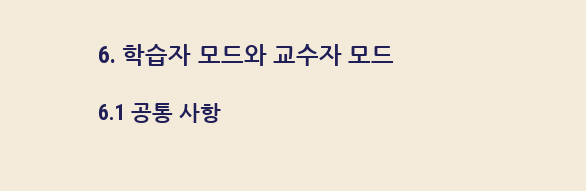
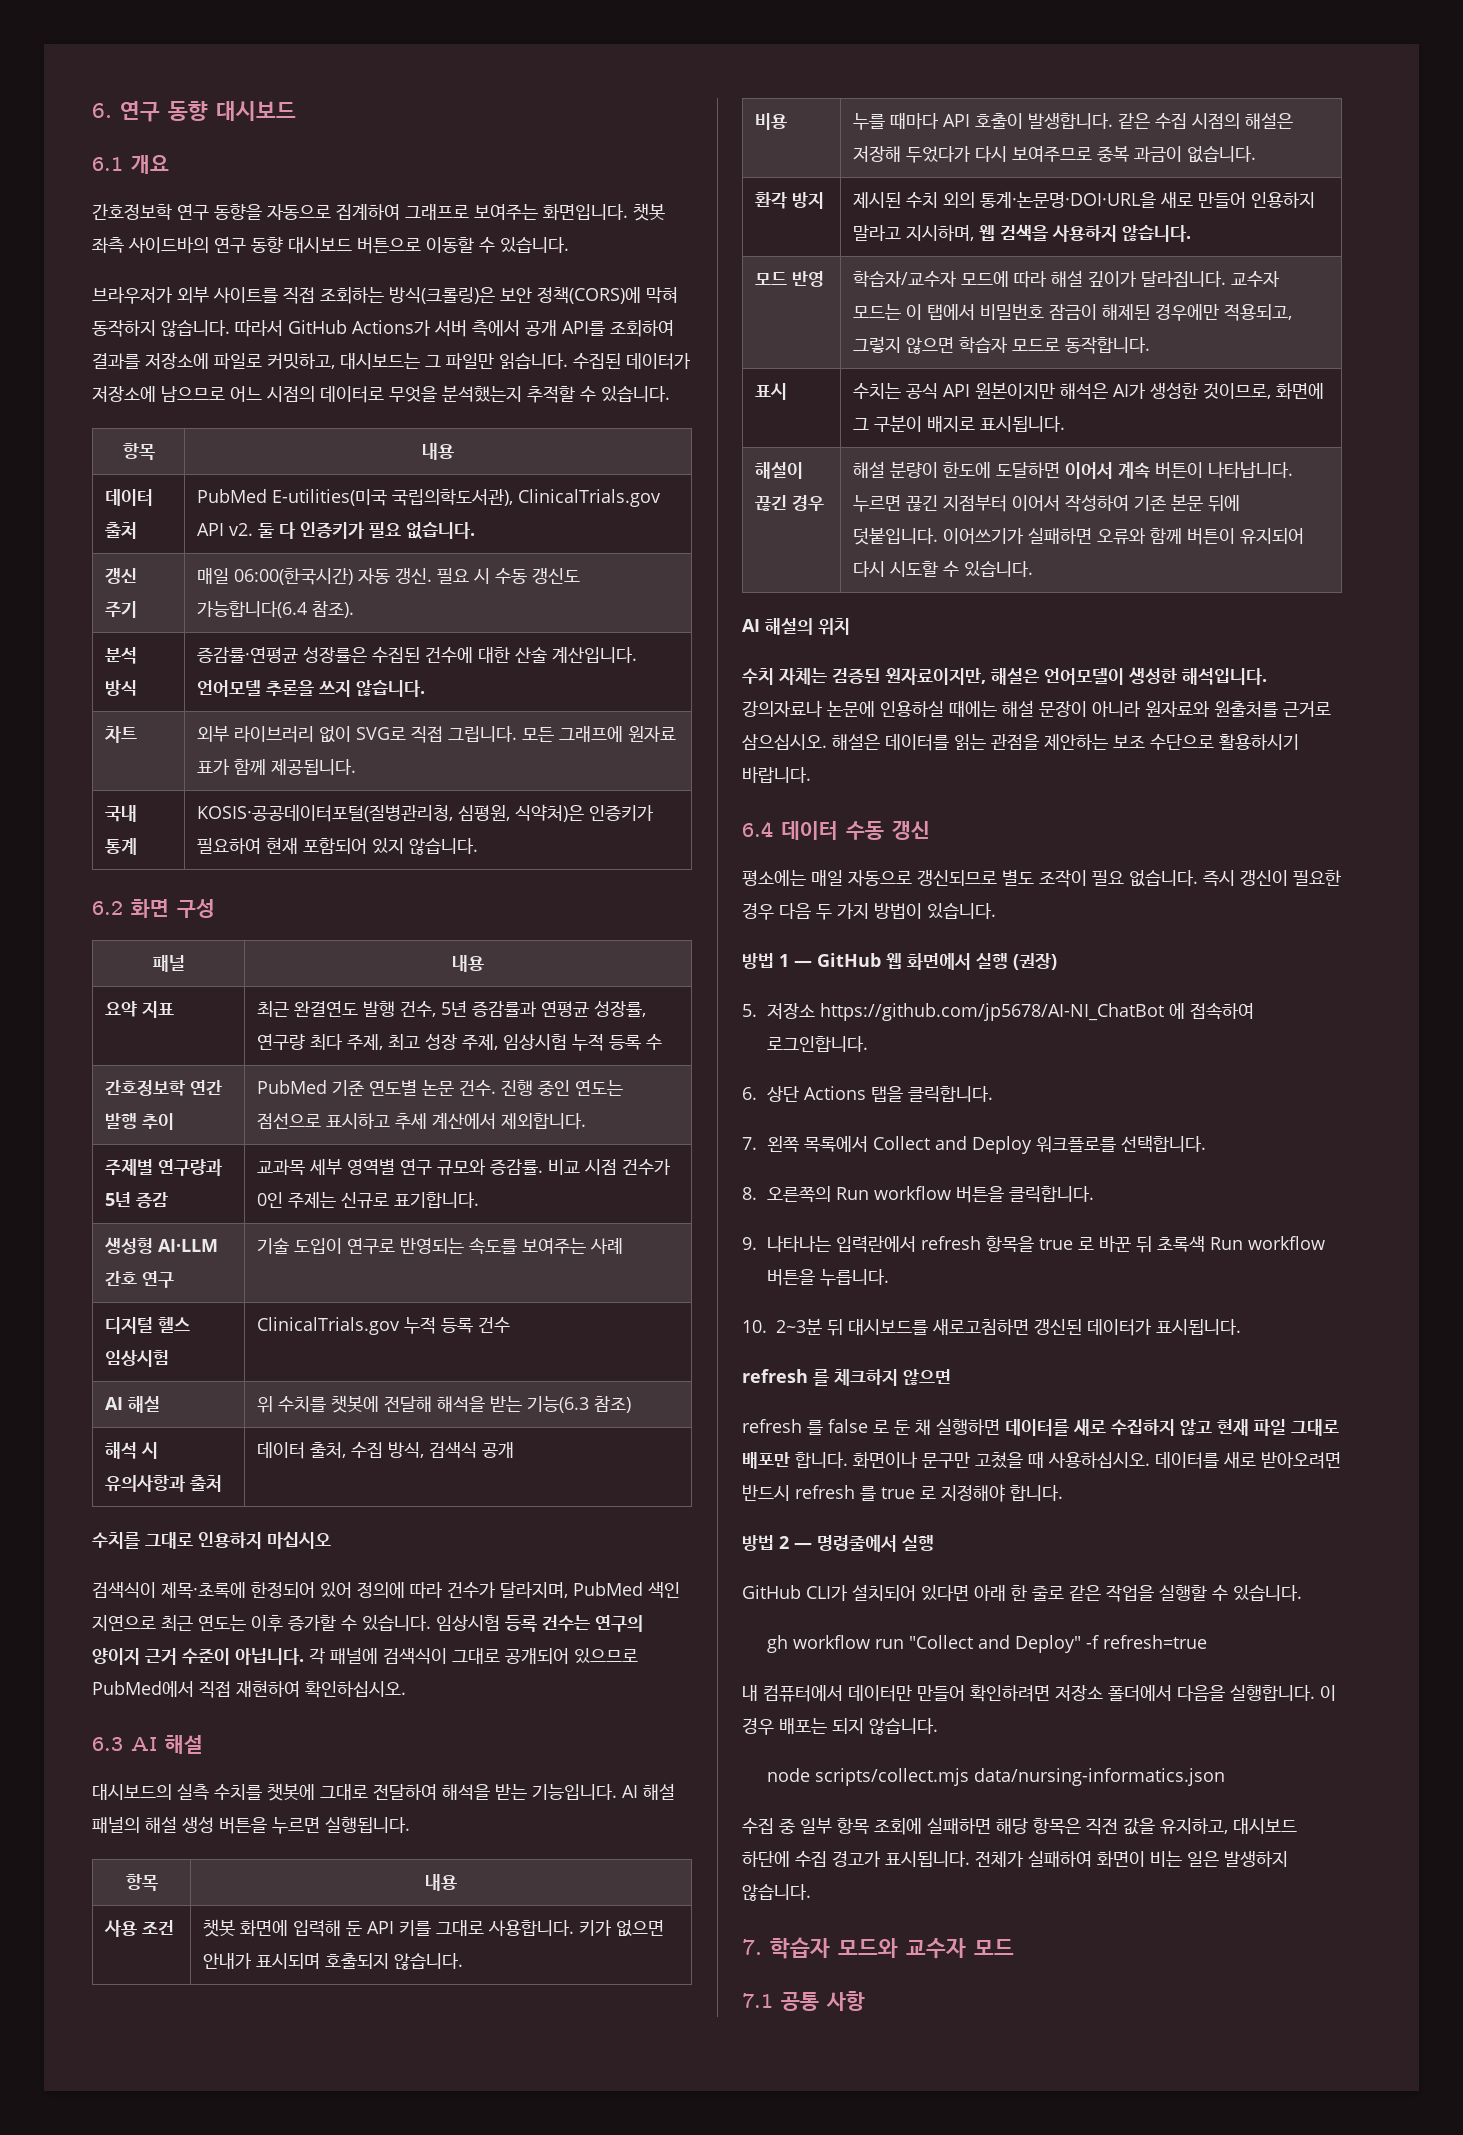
- 6. 학습자 모드와 교수자 모드
+ 6. 연구 동향 대시보드
+ 6.1 개요
+ 간호정보학 연구 동향을 자동으로 집계하여 그래프로 보여주는 화면입니다. 챗봇 좌측 사이드바의 연구 동향 대시보드 버튼으로 이동할 수 있습니다.
+ 브라우저가 외부 사이트를 직접 조회하는 방식(크롤링)은 보안 정책(CORS)에 막혀 동작하지 않습니다. 따라서 GitHub Actions가 서버 측에서 공개 API를 조회하여 결과를 저장소에 파일로 커밋하고, 대시보드는 그 파일만 읽습니다. 수집된 데이터가 저장소에 남으므로 어느 시점의 데이터로 무엇을 분석했는지 추적할 수 있습니다.
+ 항목 | 내용
+ 데이터 출처 | PubMed E-utilities(미국 국립의학도서관), ClinicalTrials.gov API v2. 둘 다 인증키가 필요 없습니다.
+ 갱신 주기 | 매일 06:00(한국시간) 자동 갱신. 필요 시 수동 갱신도 가능합니다(6.4 참조).
+ 분석 방식 | 증감률·연평균 성장률은 수집된 건수에 대한 산술 계산입니다. 언어모델 추론을 쓰지 않습니다.
+ 차트 | 외부 라이브러리 없이 SVG로 직접 그립니다. 모든 그래프에 원자료 표가 함께 제공됩니다.
+ 국내 통계 | KOSIS·공공데이터포털(질병관리청, 심평원, 식약처)은 인증키가 필요하여 현재 포함되어 있지 않습니다.
+ 6.2 화면 구성
+ 패널 | 내용
+ 요약 지표 | 최근 완결연도 발행 건수, 5년 증감률과 연평균 성장률, 연구량 최다 주제, 최고 성장 주제, 임상시험 누적 등록 수
+ 간호정보학 연간 발행 추이 | PubMed 기준 연도별 논문 건수. 진행 중인 연도는 점선으로 표시하고 추세 계산에서 제외합니다.
+ 주제별 연구량과 5년 증감 | 교과목 세부 영역별 연구 규모와 증감률. 비교 시점 건수가 0인 주제는 신규로 표기합니다.
+ 생성형 AI·LLM 간호 연구 | 기술 도입이 연구로 반영되는 속도를 보여주는 사례
+ 디지털 헬스 임상시험 | ClinicalTrials.gov 누적 등록 건수
+ AI 해설 | 위 수치를 챗봇에 전달해 해석을 받는 기능(6.3 참조)
+ 해석 시 유의사항과 출처 | 데이터 출처, 수집 방식, 검색식 공개
+ 수치를 그대로 인용하지 마십시오
+ 검색식이 제목·초록에 한정되어 있어 정의에 따라 건수가 달라지며, PubMed 색인 지연으로 최근 연도는 이후 증가할 수 있습니다. 임상시험 등록 건수는 연구의 양이지 근거 수준이 아닙니다. 각 패널에 검색식이 그대로 공개되어 있으므로 PubMed에서 직접 재현하여 확인하십시오.
+ 6.3 AI 해설
+ 대시보드의 실측 수치를 챗봇에 그대로 전달하여 해석을 받는 기능입니다. AI 해설 패널의 해설 생성 버튼을 누르면 실행됩니다.
+ 항목 | 내용
+ 사용 조건 | 챗봇 화면에 입력해 둔 API 키를 그대로 사용합니다. 키가 없으면 안내가 표시되며 호출되지 않습니다.
+ 비용 | 누를 때마다 API 호출이 발생합니다. 같은 수집 시점의 해설은 저장해 두었다가 다시 보여주므로 중복 과금이 없습니다.
+ 환각 방지 | 제시된 수치 외의 통계·논문명·DOI·URL을 새로 만들어 인용하지 말라고 지시하며, 웹 검색을 사용하지 않습니다.
+ 모드 반영 | 학습자/교수자 모드에 따라 해설 깊이가 달라집니다. 교수자 모드는 이 탭에서 비밀번호 잠금이 해제된 경우에만 적용되고, 그렇지 않으면 학습자 모드로 동작합니다.
+ 표시 | 수치는 공식 API 원본이지만 해석은 AI가 생성한 것이므로, 화면에 그 구분이 배지로 표시됩니다.
+ 해설이 끊긴 경우 | 해설 분량이 한도에 도달하면 이어서 계속 버튼이 나타납니다. 누르면 끊긴 지점부터 이어서 작성하여 기존 본문 뒤에 덧붙입니다. 이어쓰기가 실패하면 오류와 함께 버튼이 유지되어 다시 시도할 수 있습니다.
+ AI 해설의 위치
+ 수치 자체는 검증된 원자료이지만, 해설은 언어모델이 생성한 해석입니다. 강의자료나 논문에 인용하실 때에는 해설 문장이 아니라 원자료와 원출처를 근거로 삼으십시오. 해설은 데이터를 읽는 관점을 제안하는 보조 수단으로 활용하시기 바랍니다.
+ 6.4 데이터 수동 갱신
+ 평소에는 매일 자동으로 갱신되므로 별도 조작이 필요 없습니다. 즉시 갱신이 필요한 경우 다음 두 가지 방법이 있습니다.
+ 방법 1 — GitHub 웹 화면에서 실행 (권장)
+ 5. 저장소 https://github.com/jp5678/AI-NI_ChatBot 에 접속하여 로그인합니다.
+ 6. 상단 Actions 탭을 클릭합니다.
+ 7. 왼쪽 목록에서 Collect and Deploy 워크플로를 선택합니다.
+ 8. 오른쪽의 Run workflow 버튼을 클릭합니다.
+ 9. 나타나는 입력란에서 refresh 항목을 true 로 바꾼 뒤 초록색 Run workflow 버튼을 누릅니다.
+ 10. 2~3분 뒤 대시보드를 새로고침하면 갱신된 데이터가 표시됩니다.
+ refresh 를 체크하지 않으면
+ refresh 를 false 로 둔 채 실행하면 데이터를 새로 수집하지 않고 현재 파일 그대로 배포만 합니다. 화면이나 문구만 고쳤을 때 사용하십시오. 데이터를 새로 받아오려면 반드시 refresh 를 true 로 지정해야 합니다.
+ 방법 2 — 명령줄에서 실행
+ GitHub CLI가 설치되어 있다면 아래 한 줄로 같은 작업을 실행할 수 있습니다.
+ gh workflow run "Collect and Deploy" -f refresh=true
+ 내 컴퓨터에서 데이터만 만들어 확인하려면 저장소 폴더에서 다음을 실행합니다. 이 경우 배포는 되지 않습니다.
+ node scripts/collect.mjs data/nursing-informatics.json
+ 수집 중 일부 항목 조회에 실패하면 해당 항목은 직전 값을 유지하고, 대시보드 하단에 수집 경고가 표시됩니다. 전체가 실패하여 화면이 비는 일은 발생하지 않습니다.
+ 7. 학습자 모드와 교수자 모드
- 6.1 공통 사항
+ 7.1 공통 사항

